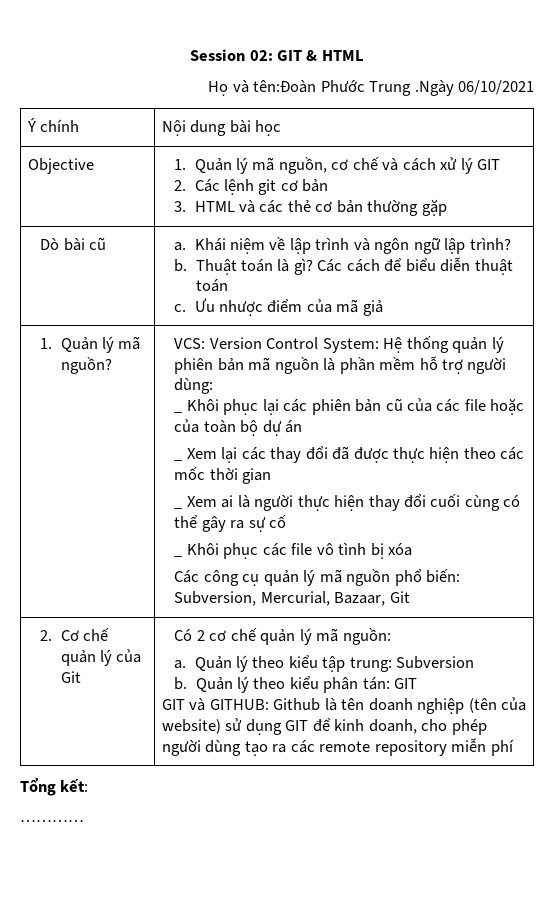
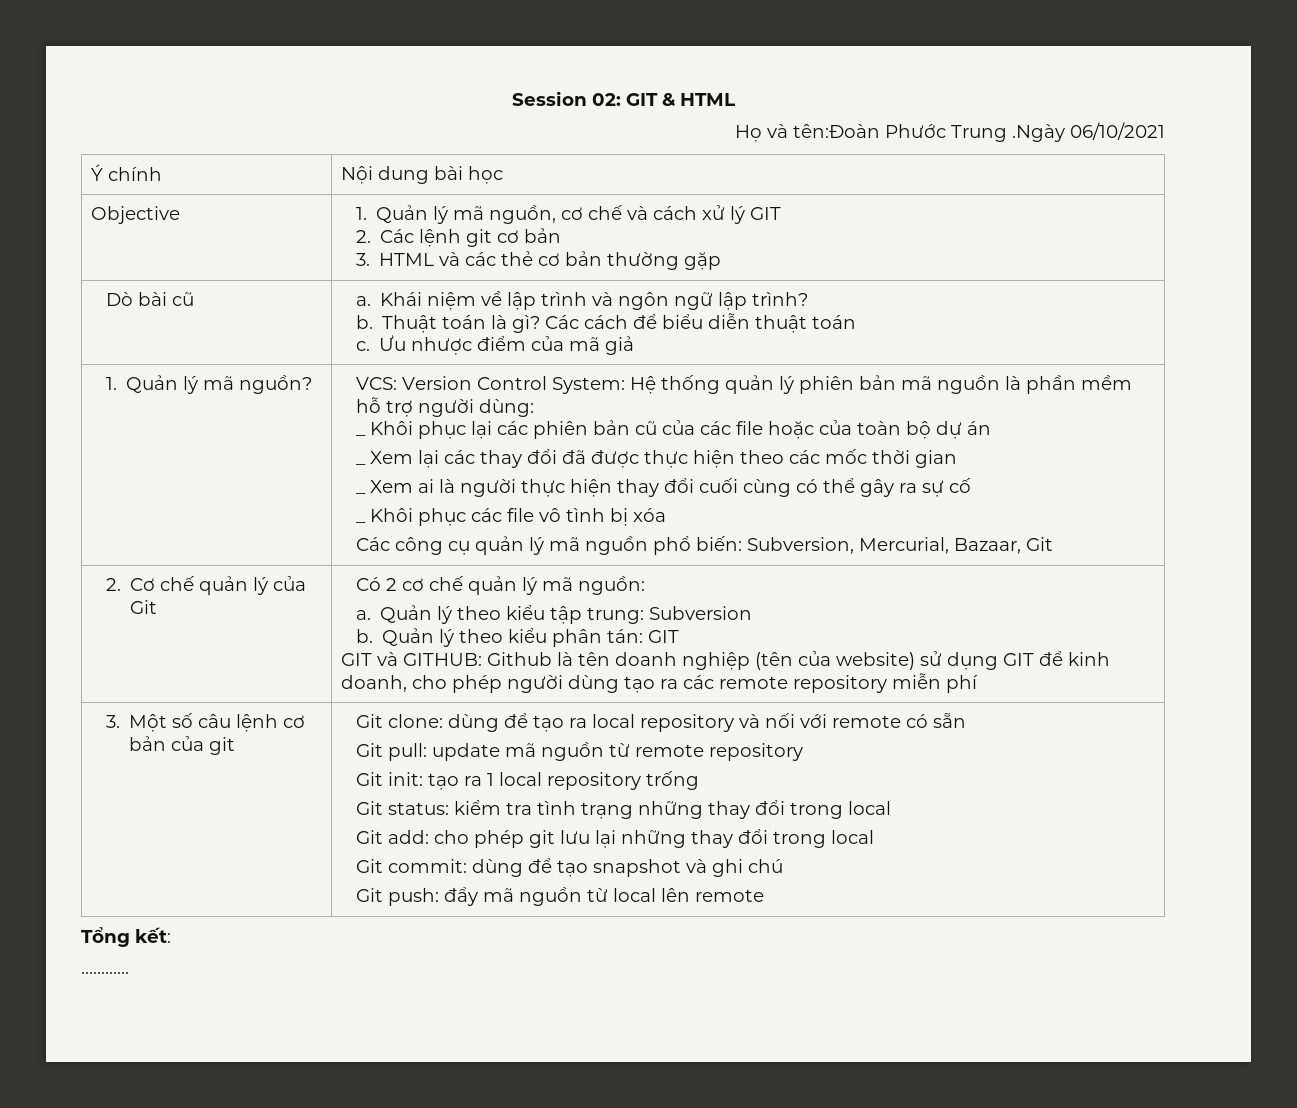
+ 3. Một số câu lệnh cơ bản của git | Git clone: dùng để tạo ra local repository và nối với remote có sẵn
+ Git pull: update mã nguồn từ remote repository
+ Git init: tạo ra 1 local repository trống
+ Git status: kiểm tra tình trạng những thay đổi trong local
+ Git add: cho phép git lưu lại những thay đổi trong local
+ Git commit: dùng để tạo snapshot và ghi chú
+ Git push: đẩy mã nguồn từ local lên remote

